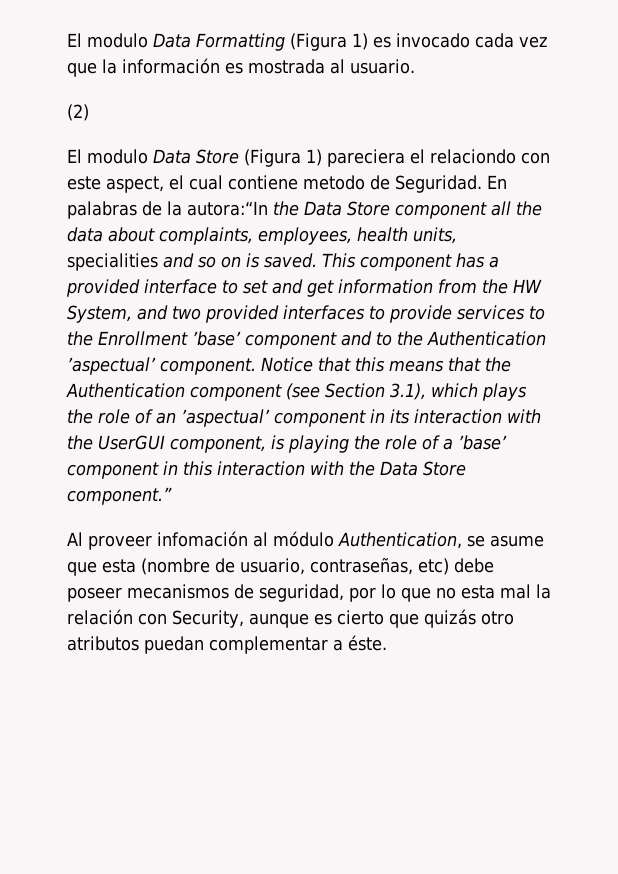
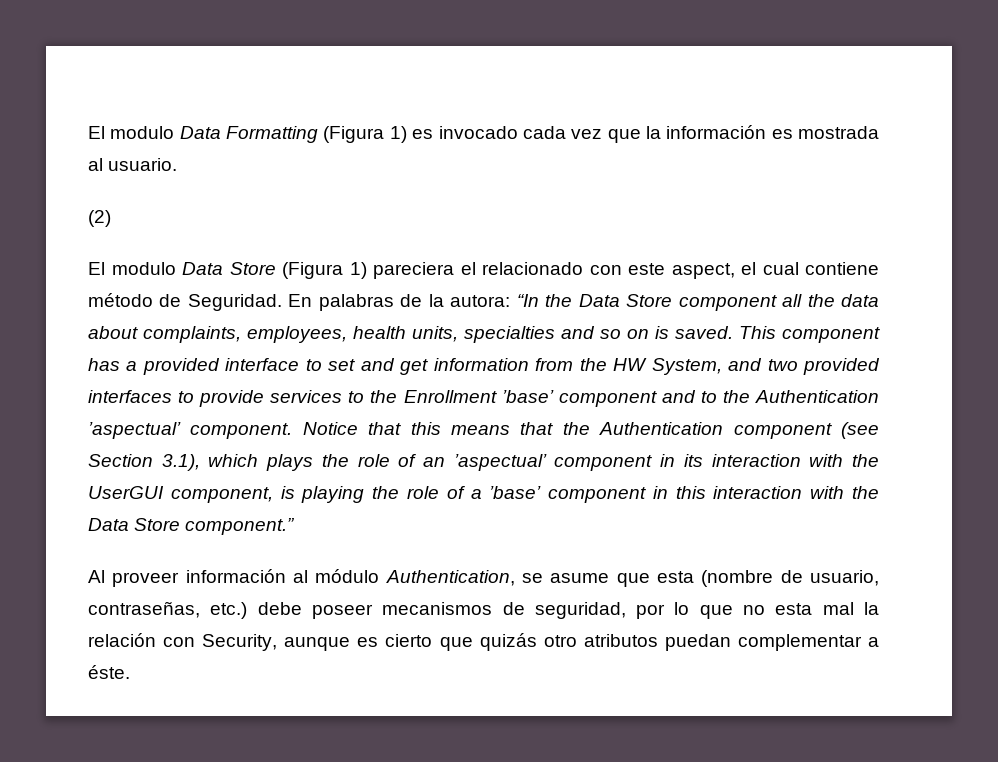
- El modulo Data Store (Figura 1) pareciera el relaciondo con este aspect, el cual contiene metodo de Seguridad.
+ El modulo Data Store (Figura 1) pareciera el relacionado con este aspect, el cual contiene método de Seguridad.
- En palabras de la autora:“In the Data Store component all the data about complaints, employees, health units, specialities and so on is saved.
+ En palabras de la autora: “In the Data Store component all the data about complaints, employees, health units, specialties and so on is saved.
- Al proveer infomación al módulo Authentication, se asume que esta (nombre de usuario, contraseñas, etc) debe poseer mecanismos de seguridad, por lo que no esta mal la relación con Security, aunque es cierto que quizás otro atributos puedan complementar a éste.
+ Al proveer información al módulo Authentication, se asume que esta (nombre de usuario, contraseñas, etc.) debe poseer mecanismos de seguridad, por lo que no esta mal la relación con Security, aunque es cierto que quizás otro atributos puedan complementar a éste.

